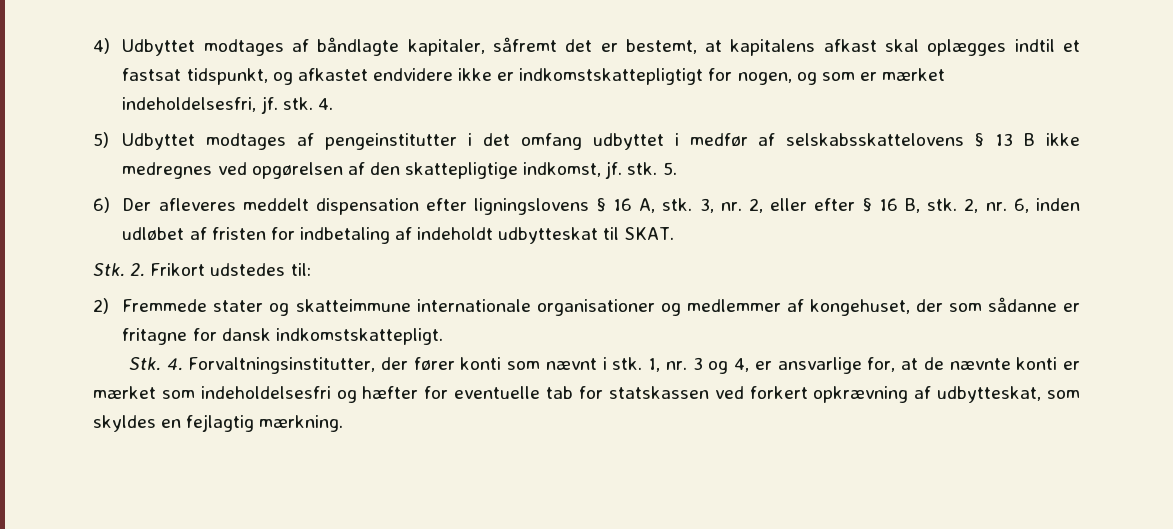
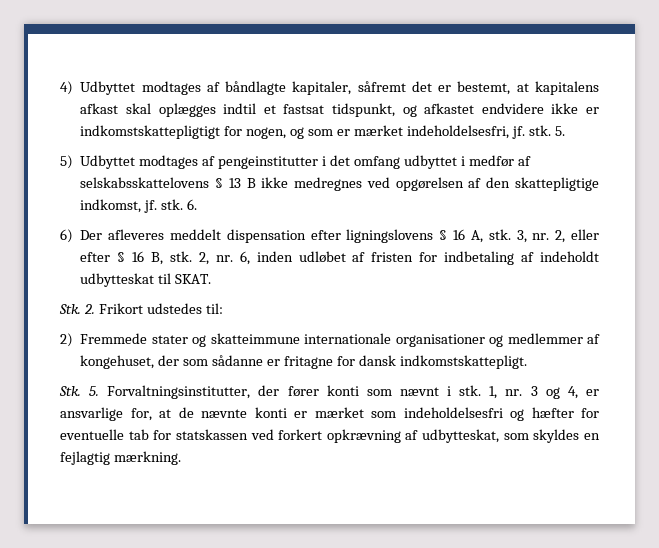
- 4) Udbyttet modtages af båndlagte kapitaler, såfremt det er bestemt, at kapitalens afkast skal oplægges indtil et fastsat tidspunkt, og afkastet endvidere ikke er indkomstskattepligtigt for nogen, og som er mærket indeholdelsesfri, jf. stk. 4.
+ 4) Udbyttet modtages af båndlagte kapitaler, såfremt det er bestemt, at kapitalens afkast skal oplægges indtil et fastsat tidspunkt, og afkastet endvidere ikke er indkomstskattepligtigt for nogen, og som er mærket indeholdelsesfri, jf. stk. 5.
- 5.
+ 6.
- Stk. 4. Forvaltningsinstitutter, der fører konti som nævnt i stk.
+ Stk. 5. Forvaltningsinstitutter, der fører konti som nævnt i stk.

